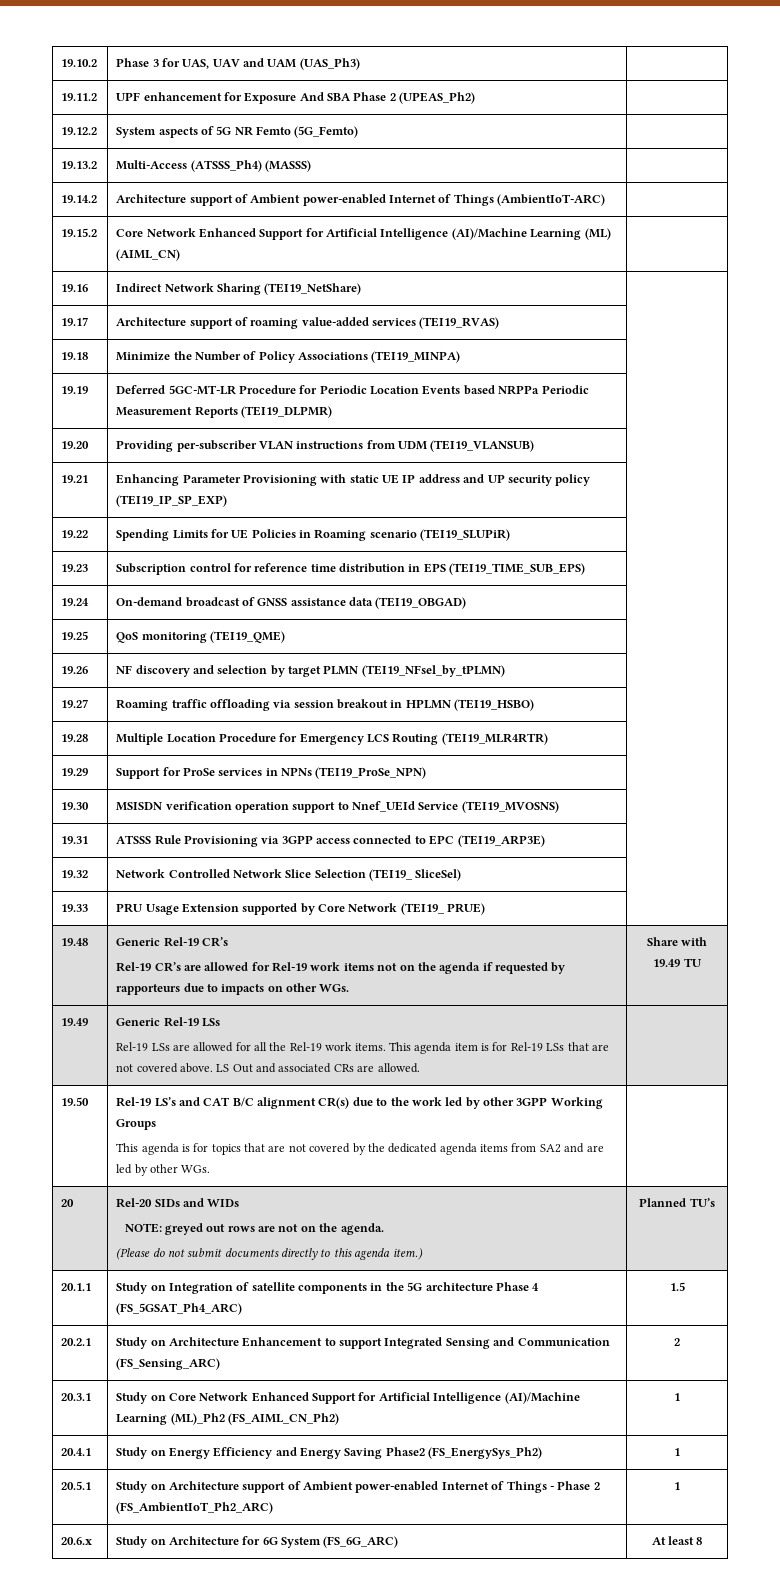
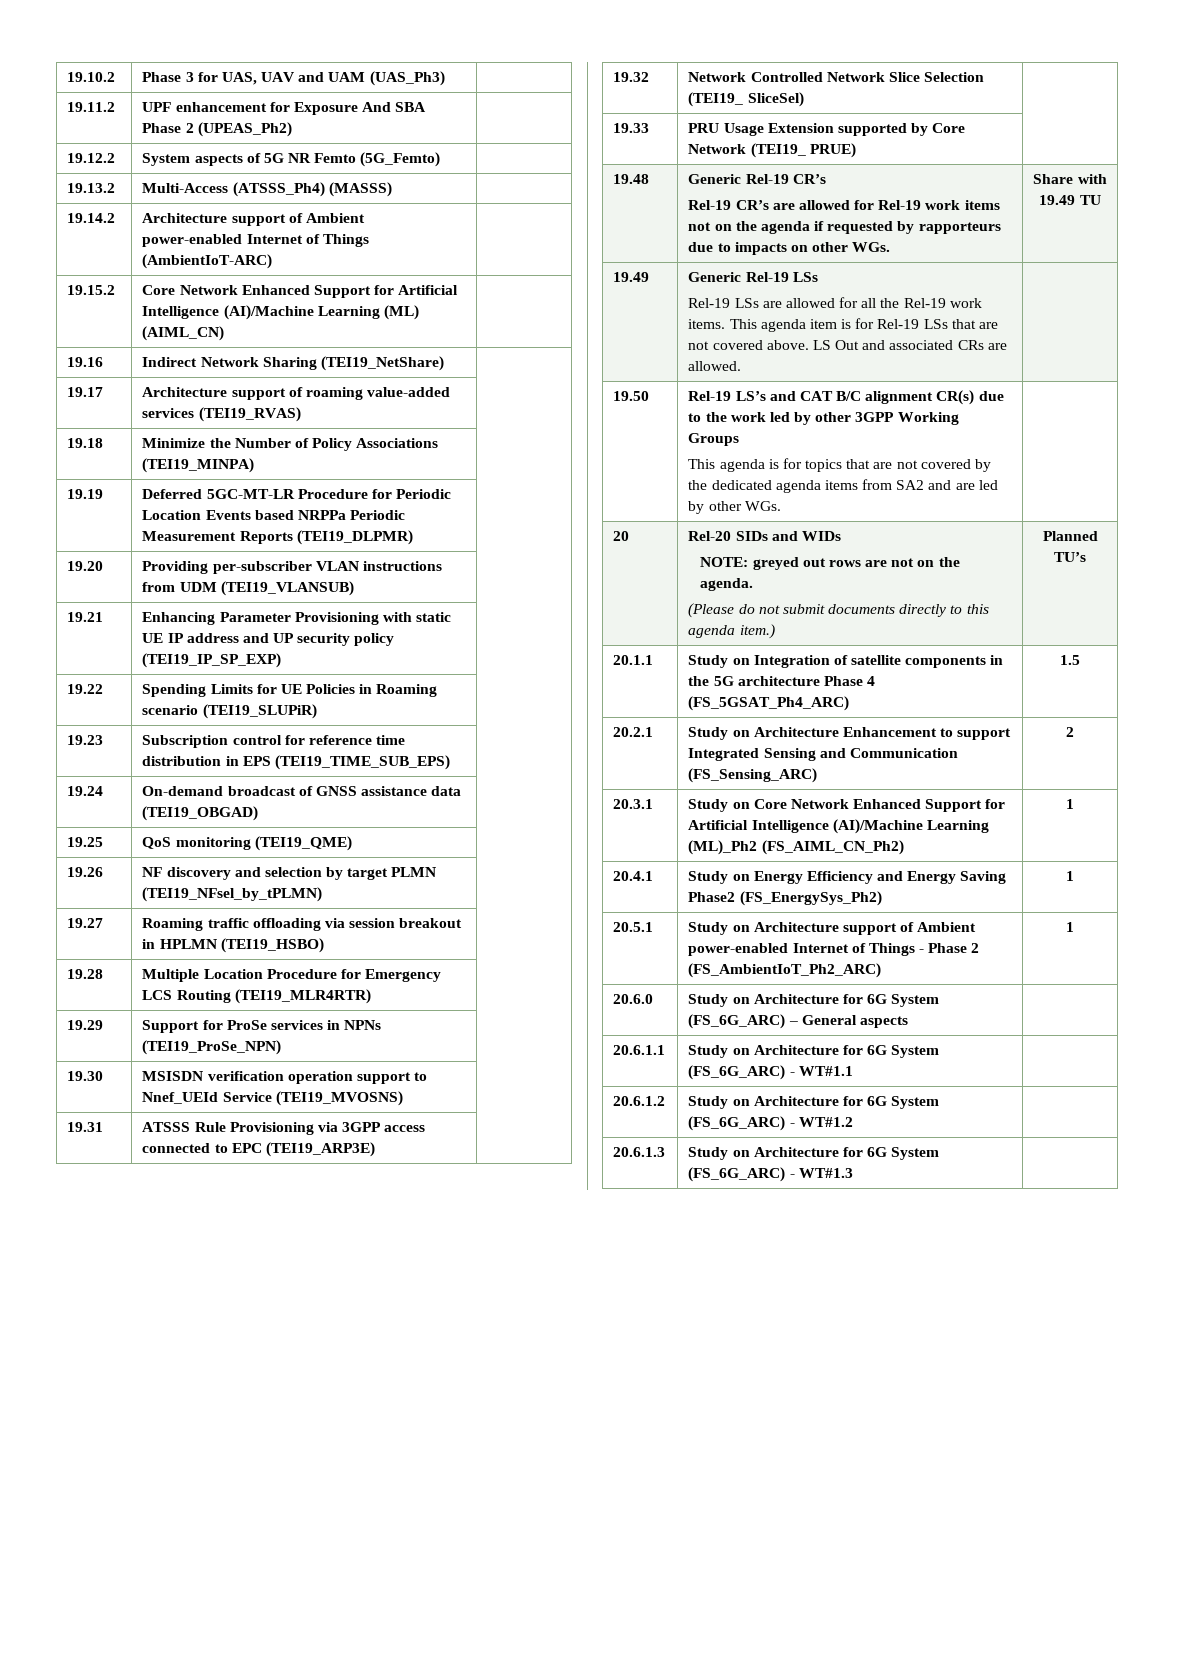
- 20.6.x | Study on Architecture for 6G System (FS_6G_ARC) | At least 8
+ 20.6.0 | Study on Architecture for 6G System (FS_6G_ARC) – General aspects |
+ 20.6.1.1 | Study on Architecture for 6G System (FS_6G_ARC) - WT#1.1 |
+ 20.6.1.2 | Study on Architecture for 6G System (FS_6G_ARC) - WT#1.2 |
+ 20.6.1.3 | Study on Architecture for 6G System (FS_6G_ARC) - WT#1.3 |

